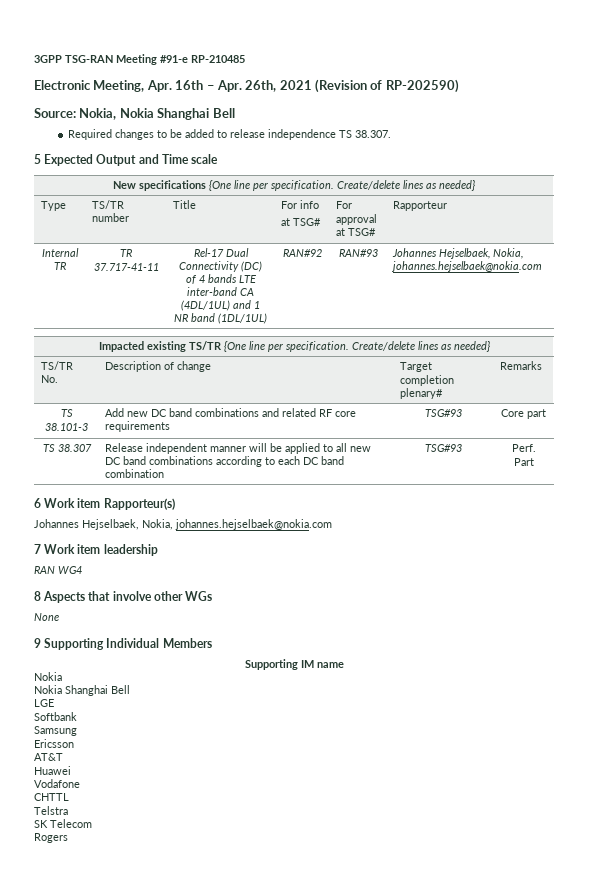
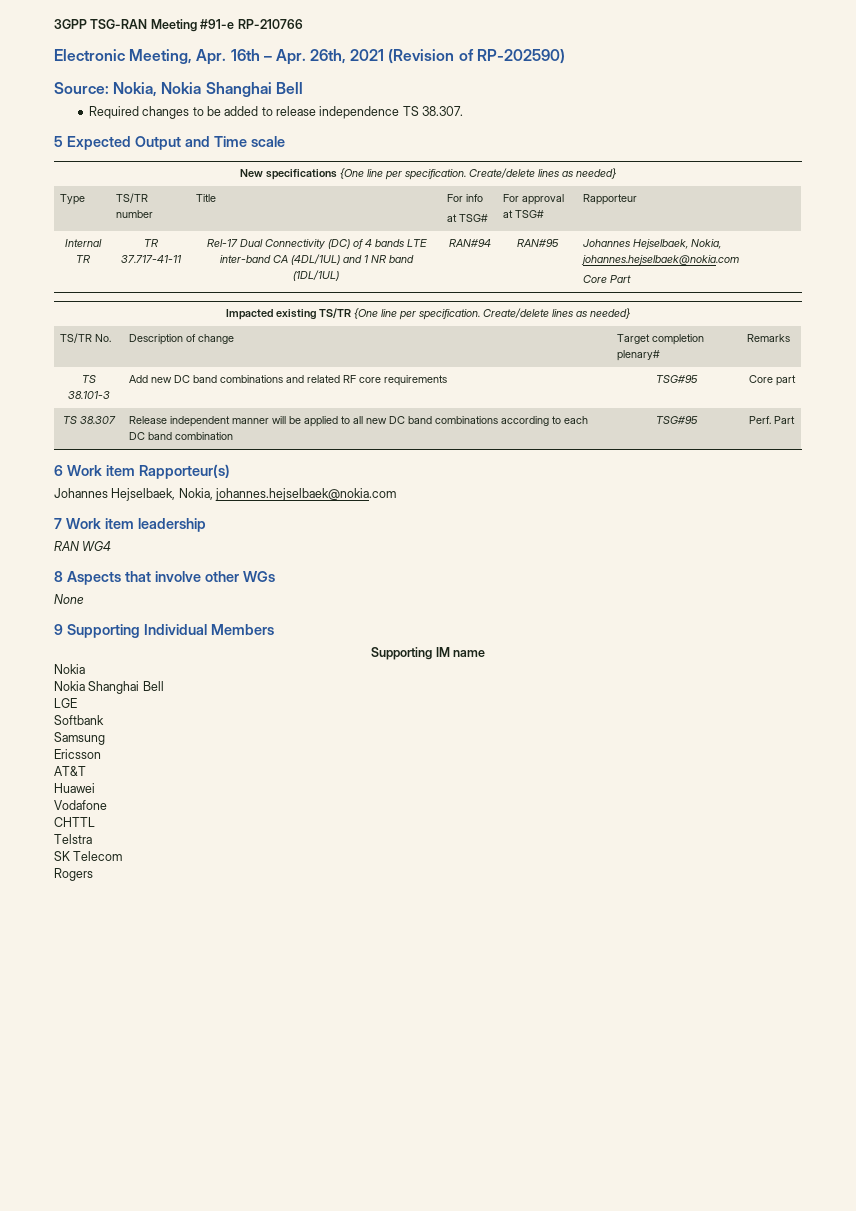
- 3GPP TSG-RAN Meeting #91-e RP-210485
+ 3GPP TSG-RAN Meeting #91-e RP-210766
- Internal TR | TR 37.717-41-11 | Rel-17 Dual Connectivity (DC) of 4 bands LTE inter-band CA (4DL/1UL) and 1 NR band (1DL/1UL) | RAN#92 | RAN#93 | Johannes Hejselbaek, Nokia, johannes.hejselbaek@nokia.com
+ Internal TR | TR 37.717-41-11 | Rel-17 Dual Connectivity (DC) of 4 bands LTE inter-band CA (4DL/1UL) and 1 NR band (1DL/1UL) | RAN#94 | RAN#95 | Johannes Hejselbaek, Nokia, johannes.hejselbaek@nokia.com
+ Core Part
- TS 38.101-3 | Add new DC band combinations and related RF core requirements | TSG#93 | Core part
+ TS 38.101-3 | Add new DC band combinations and related RF core requirements | TSG#95 | Core part
- TS 38.307 | Release independent manner will be applied to all new DC band combinations according to each DC band combination | TSG#93 | Perf. Part
+ TS 38.307 | Release independent manner will be applied to all new DC band combinations according to each DC band combination | TSG#95 | Perf. Part

